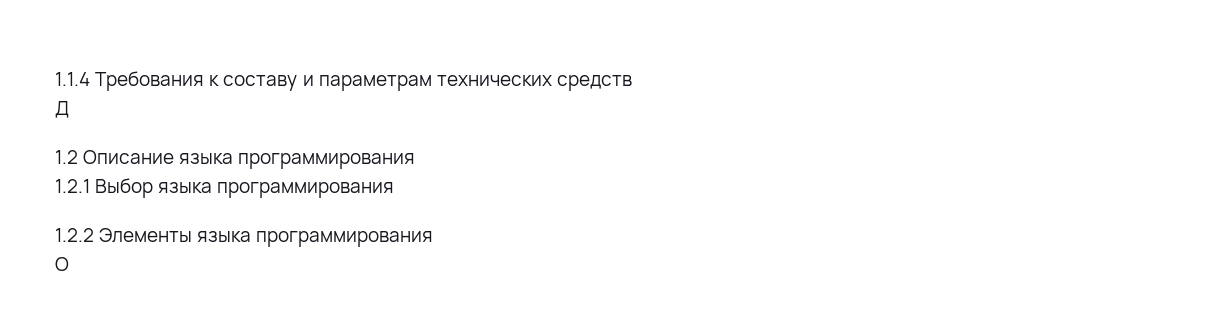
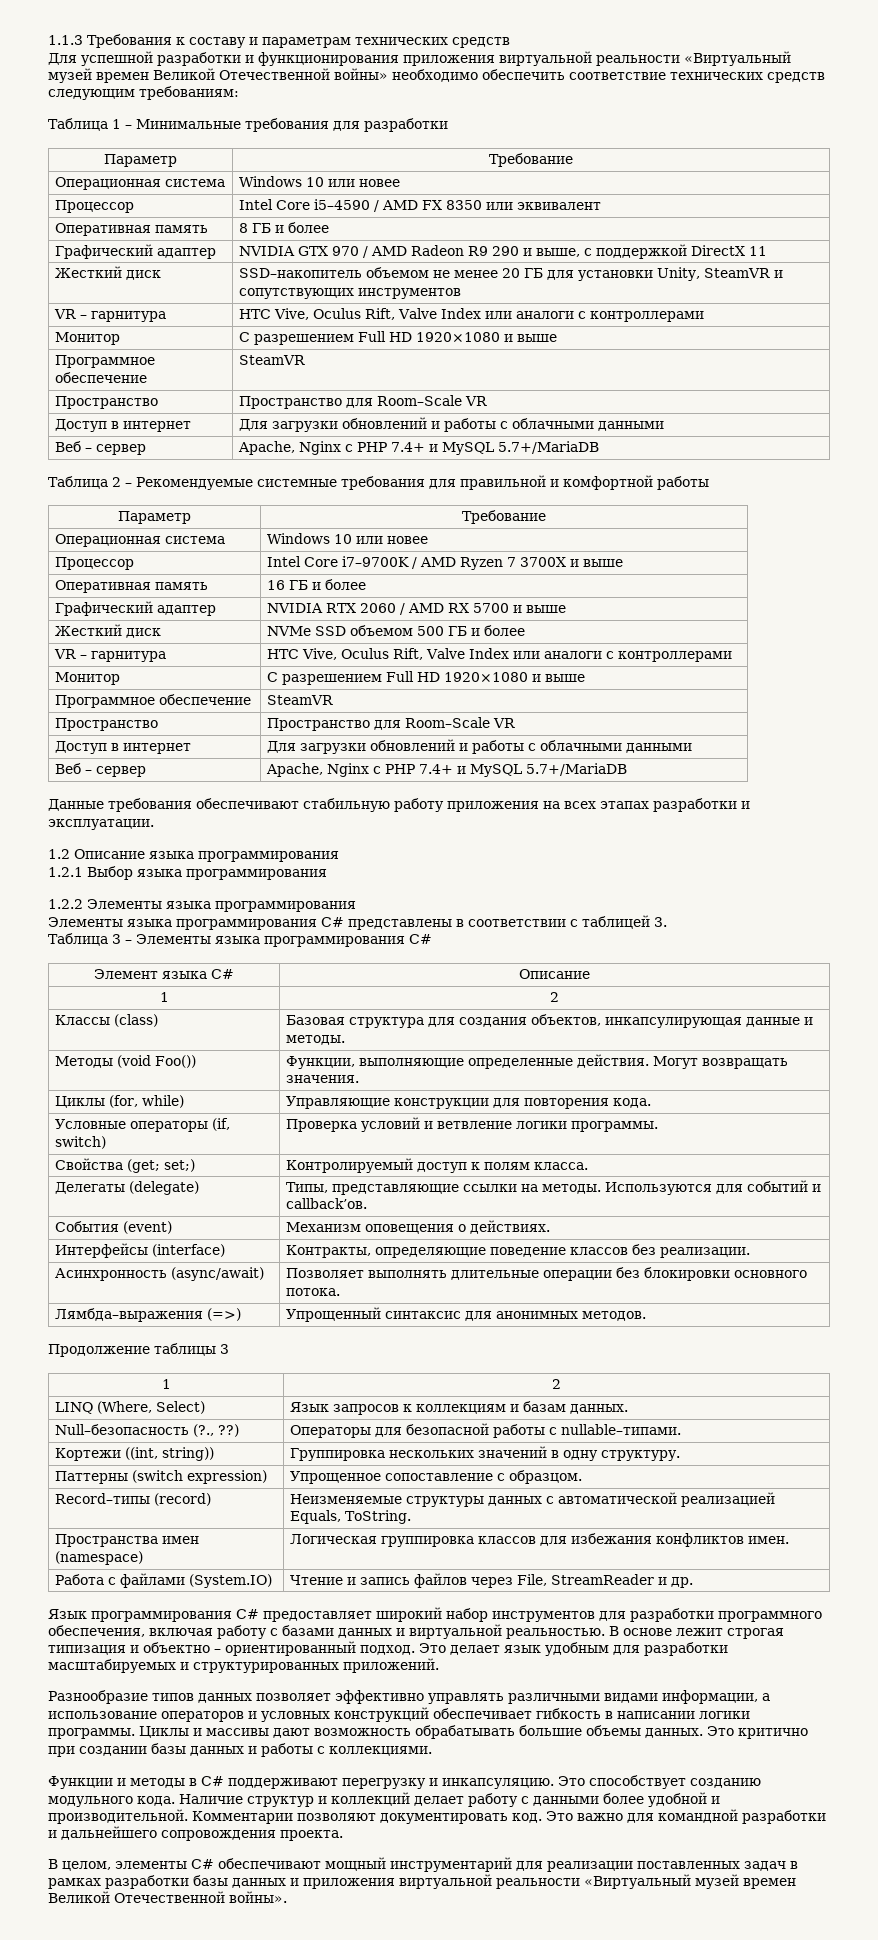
- 1.1.4 Требования к составу и параметрам технических средств
+ 1.1.3 Требования к составу и параметрам технических средств
- Д
+ Для успешной разработки и функционирования приложения виртуальной реальности «Виртуальный музей времен Великой Отечественной войны» необходимо обеспечить соответствие технических средств следующим требованиям:
+ Таблица 1 – Минимальные требования для разработки
+ Параметр | Требование
+ Операционная система | Windows 10 или новее
+ Процессор | Intel Core i5–4590 / AMD FX 8350 или эквивалент
+ Оперативная память | 8 ГБ и более
+ Графический адаптер | NVIDIA GTX 970 / AMD Radeon R9 290 и выше, с поддержкой DirectX 11
+ Жесткий диск | SSD–накопитель объемом не менее 20 ГБ для установки Unity, SteamVR и сопутствующих инструментов
+ VR – гарнитура | HTC Vive, Oculus Rift, Valve Index или аналоги с контроллерами
+ Монитор | С разрешением Full HD 1920×1080 и выше
+ Программное обеспечение | SteamVR
+ Пространство | Пространство для Room–Scale VR
+ Доступ в интернет | Для загрузки обновлений и работы с облачными данными
+ Веб – сервер | Apache, Nginx с PHP 7.4+ и MySQL 5.7+/MariaDB
+ Таблица 2 – Рекомендуемые системные требования для правильной и комфортной работы
+ Параметр | Требование
+ Операционная система | Windows 10 или новее
+ Процессор | Intel Core i7–9700K / AMD Ryzen 7 3700X и выше
+ Оперативная память | 16 ГБ и более
+ Графический адаптер | NVIDIA RTX 2060 / AMD RX 5700 и выше
+ Жесткий диск | NVMe SSD объемом 500 ГБ и более
+ VR – гарнитура | HTC Vive, Oculus Rift, Valve Index или аналоги с контроллерами
+ Монитор | С разрешением Full HD 1920×1080 и выше
+ Программное обеспечение | SteamVR
+ Пространство | Пространство для Room–Scale VR
+ Доступ в интернет | Для загрузки обновлений и работы с облачными данными
+ Веб – сервер | Apache, Nginx с PHP 7.4+ и MySQL 5.7+/MariaDB
+ Данные требования обеспечивают стабильную работу приложения на всех этапах разработки и эксплуатации.
- О
+ Элементы языка программирования С# представлены в соответствии с таблицей 3.
+ Таблица 3 – Элементы языка программирования C#
+ Элемент языка C# | Описание
+ 1 | 2
+ Классы (class) | Базовая структура для создания объектов, инкапсулирующая данные и методы.
+ Методы (void Foo()) | Функции, выполняющие определенные действия. Могут возвращать значения.
+ Циклы (for, while) | Управляющие конструкции для повторения кода.
+ Условные операторы (if, switch) | Проверка условий и ветвление логики программы.
+ Свойства (get; set;) | Контролируемый доступ к полям класса.
+ Делегаты (delegate) | Типы, представляющие ссылки на методы. Используются для событий и callback’ов.
+ События (event) | Механизм оповещения о действиях.
+ Интерфейсы (interface) | Контракты, определяющие поведение классов без реализации.
+ Асинхронность (async/await) | Позволяет выполнять длительные операции без блокировки основного потока.
+ Лямбда–выражения (=>) | Упрощенный синтаксис для анонимных методов.
+ Продолжение таблицы 3
+ 1 | 2
+ LINQ (Where, Select) | Язык запросов к коллекциям и базам данных.
+ Null–безопасность (?., ??) | Операторы для безопасной работы с nullable–типами.
+ Кортежи ((int, string)) | Группировка нескольких значений в одну структуру.
+ Паттерны (switch expression) | Упрощенное сопоставление с образцом.
+ Record–типы (record) | Неизменяемые структуры данных с автоматической реализацией Equals, ToString.
+ Пространства имен (namespace) | Логическая группировка классов для избежания конфликтов имен.
+ Работа с файлами (System.IO) | Чтение и запись файлов через File, StreamReader и др.
+ Язык программирования C# предоставляет широкий набор инструментов для разработки программного обеспечения, включая работу с базами данных и виртуальной реальностью. В основе лежит строгая типизация и объектно – ориентированный подход. Это делает язык удобным для разработки масштабируемых и структурированных приложений.
+ Разнообразие типов данных позволяет эффективно управлять различными видами информации, а использование операторов и условных конструкций обеспечивает гибкость в написании логики программы. Циклы и массивы дают возможность обрабатывать большие объемы данных. Это критично при создании базы данных и работы с коллекциями.
+ Функции и методы в C# поддерживают перегрузку и инкапсуляцию. Это способствует созданию модульного кода. Наличие структур и коллекций делает работу с данными более удобной и производительной. Комментарии позволяют документировать код. Это важно для командной разработки и дальнейшего сопровождения проекта.
+ В целом, элементы C# обеспечивают мощный инструментарий для реализации поставленных задач в рамках разработки базы данных и приложения виртуальной реальности «Виртуальный музей времен Великой Отечественной войны».

